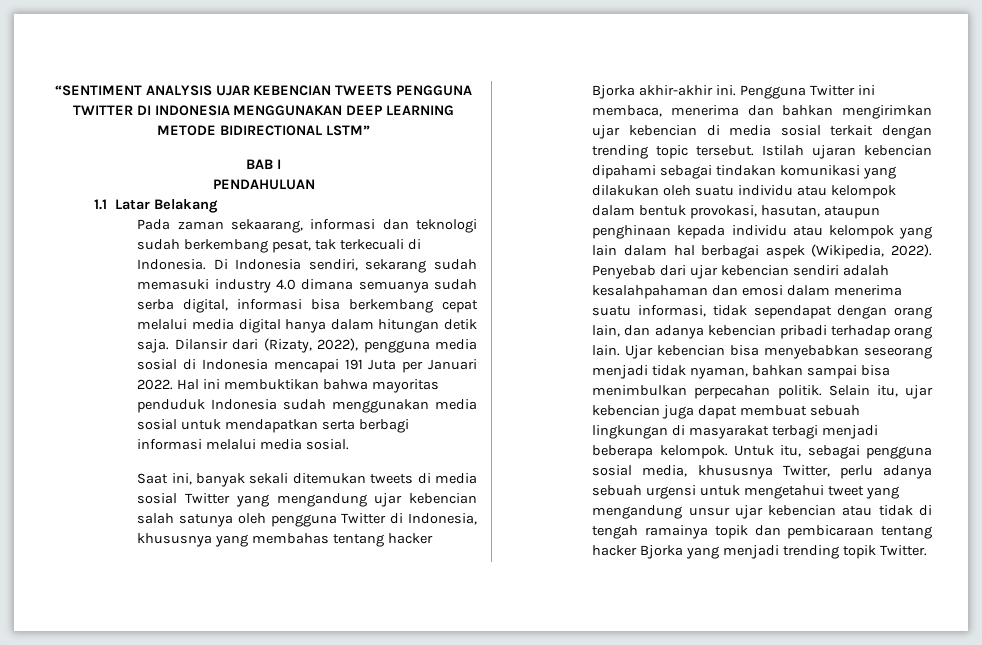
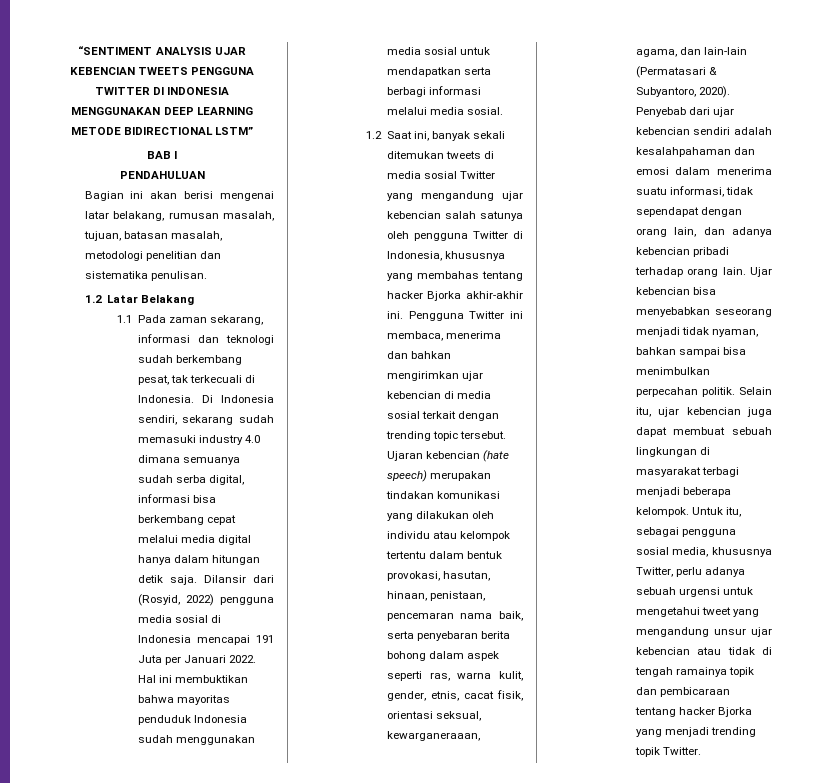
- 1.1 Latar Belakang
+ Bagian ini akan berisi mengenai latar belakang, rumusan masalah, tujuan, batasan masalah, metodologi penelitian dan sistematika penulisan.
+ 1.2 Latar Belakang
- Pada zaman sekaarang, informasi dan teknologi sudah berkembang pesat, tak terkecuali di Indonesia.
+ 1.1 Pada zaman sekarang, informasi dan teknologi sudah berkembang pesat, tak terkecuali di Indonesia.
- Dilansir dari (Rizaty, 2022), pengguna media sosial di Indonesia mencapai 191 Juta per Januari 2022.
+ Dilansir dari (Rosyid, 2022) pengguna media sosial di Indonesia mencapai 191 Juta per Januari 2022.
- Saat ini, banyak sekali ditemukan tweets di media sosial Twitter yang mengandung ujar kebencian salah satunya oleh pengguna Twitter di Indonesia, khususnya yang membahas tentang hacker Bjorka akhir-akhir ini.
+ 1.2 Saat ini, banyak sekali ditemukan tweets di media sosial Twitter yang mengandung ujar kebencian salah satunya oleh pengguna Twitter di Indonesia, khususnya yang membahas tentang hacker Bjorka akhir-akhir ini.
- Istilah ujaran kebencian dipahami sebagai tindakan komunikasi yang dilakukan oleh suatu individu atau kelompok dalam bentuk provokasi, hasutan, ataupun penghinaan kepada individu atau kelompok yang lain dalam hal berbagai aspek (Wikipedia, 2022).
+ Ujaran kebencian (hate speech) merupakan tindakan komunikasi yang dilakukan oleh individu atau kelompok tertentu dalam bentuk provokasi, hasutan, hinaan, penistaan, pencemaran nama baik, serta penyebaran berita bohong dalam aspek seperti ras, warna kulit, gender, etnis, cacat fisik, orientasi seksual, kewarganeraaan, agama, dan lain-lain (Permatasari & Subyantoro, 2020).

